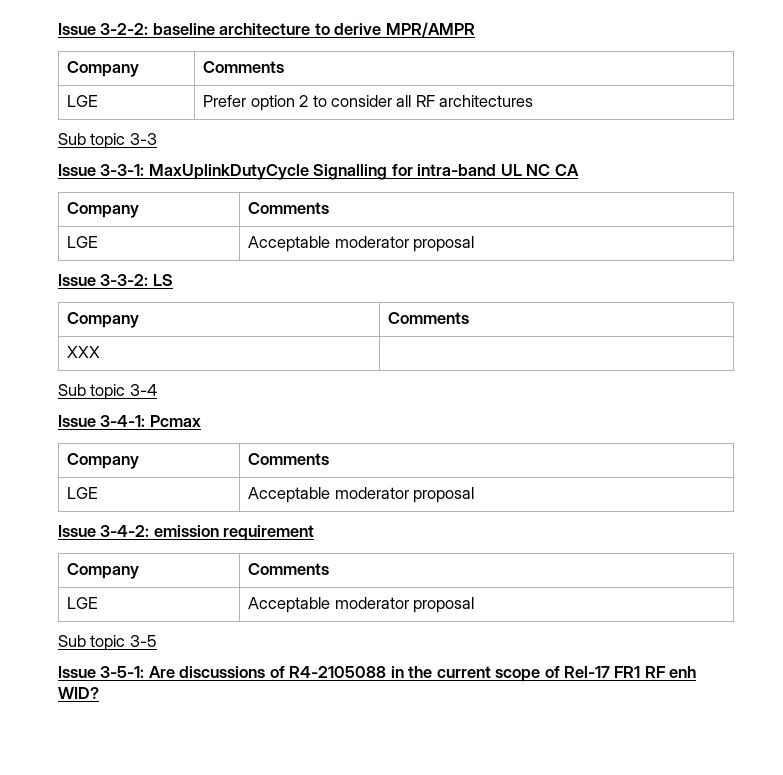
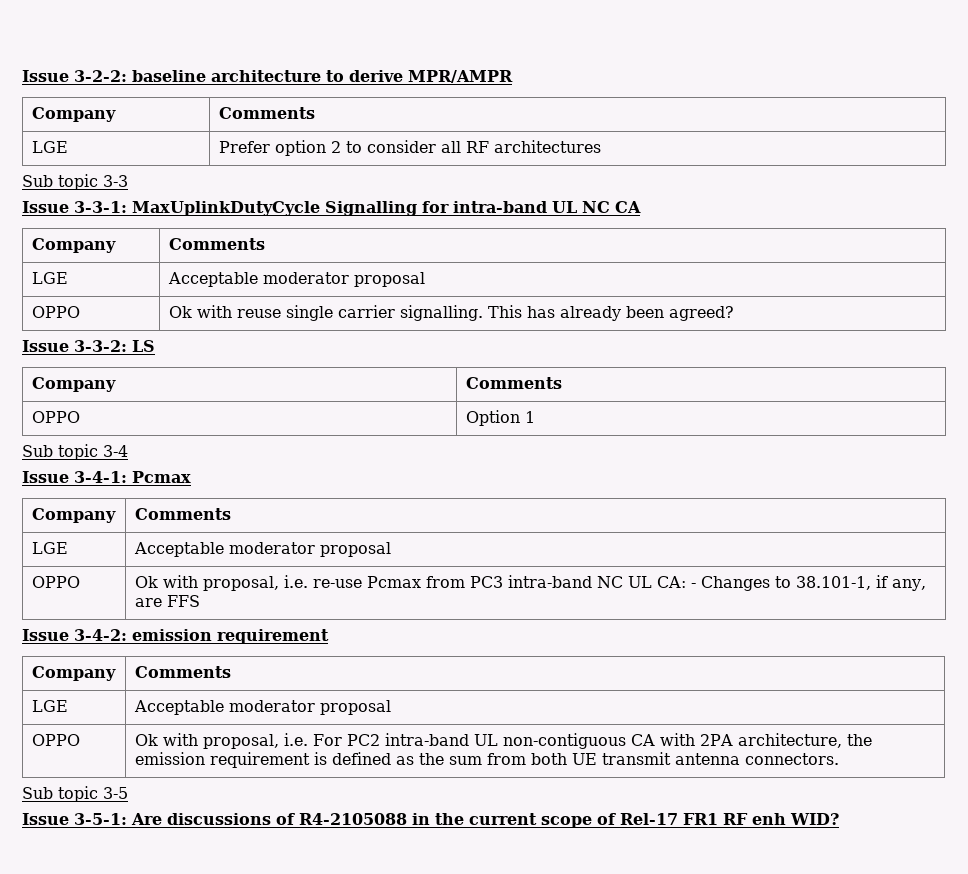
+ OPPO | Ok with reuse single carrier signalling. This has already been agreed?
- XXX |
+ OPPO | Option 1
+ OPPO | Ok with proposal, i.e. re-use Pcmax from PC3 intra-band NC UL CA: - Changes to 38.101-1, if any, are FFS
+ OPPO | Ok with proposal, i.e. For PC2 intra-band UL non-contiguous CA with 2PA architecture, the emission requirement is defined as the sum from both UE transmit antenna connectors.

